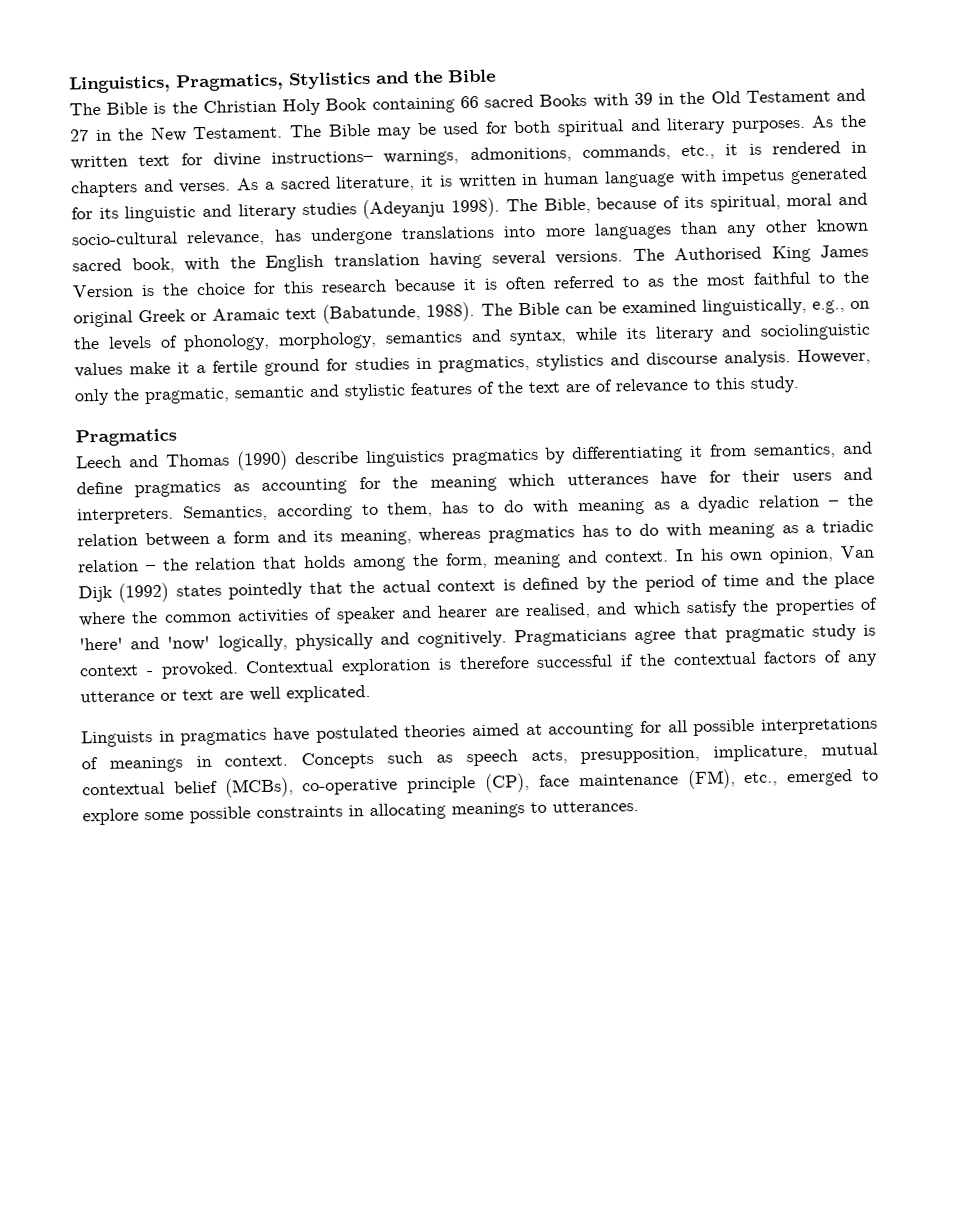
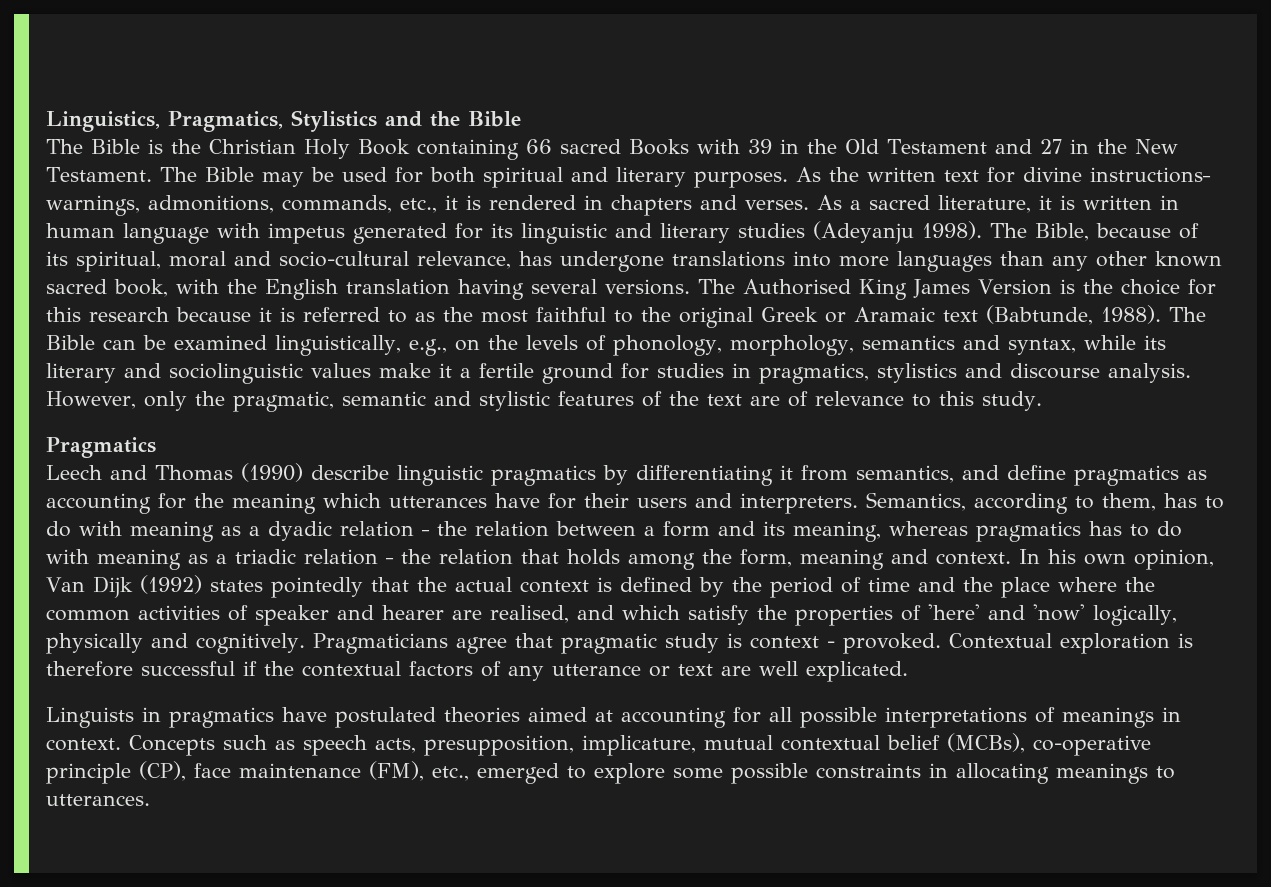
- The Authorised King James Version is the choice for this research because it is often referred to as the most faithful to the original Greek or Aramaic text (Babatunde, 1988).
+ The Authorised King James Version is the choice for this research because it is referred to as the most faithful to the original Greek or Aramaic text (Babtunde, 1988).
- Leech and Thomas (1990) describe linguistics pragmatics by differentiating it from semantics, and define pragmatics as accounting for the meaning which utterances have for their users and interpreters.
+ Leech and Thomas (1990) describe linguistic pragmatics by differentiating it from semantics, and define pragmatics as accounting for the meaning which utterances have for their users and interpreters.

